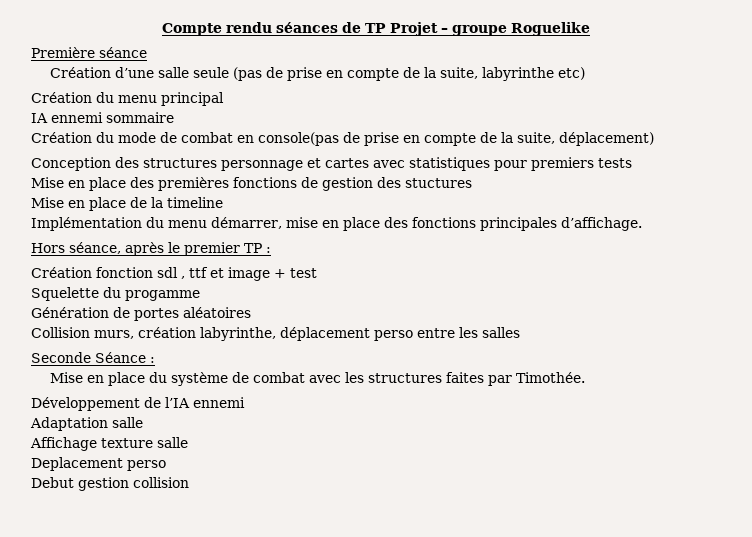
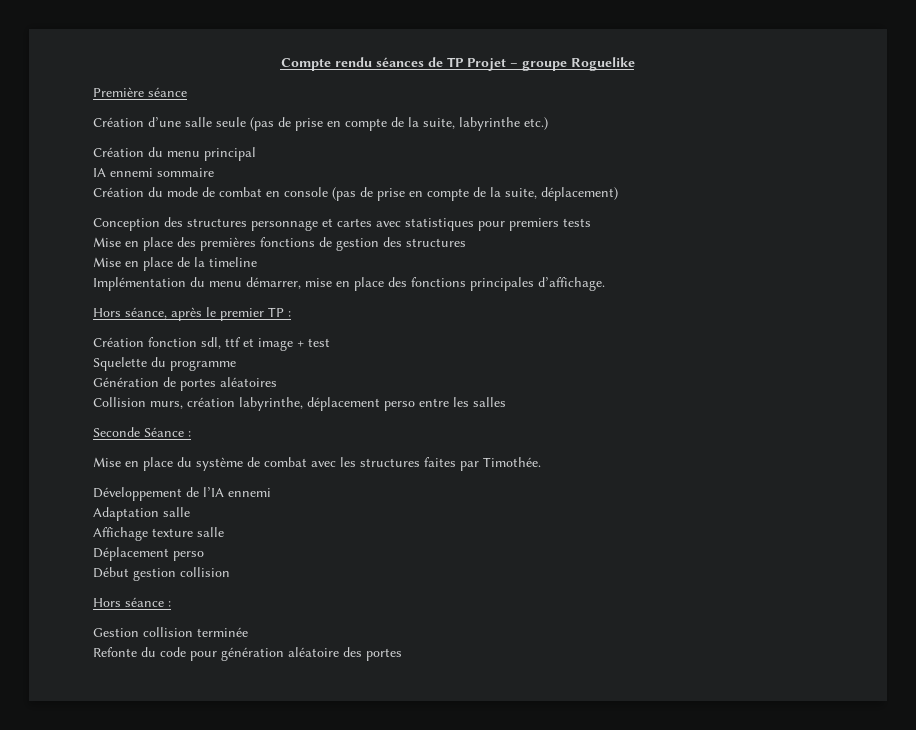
- Création d’une salle seule (pas de prise en compte de la suite, labyrinthe etc)
+ Création d’une salle seule (pas de prise en compte de la suite, labyrinthe etc.)
- Création du mode de combat en console(pas de prise en compte de la suite, déplacement)
+ Création du mode de combat en console (pas de prise en compte de la suite, déplacement)
- Mise en place des premières fonctions de gestion des stuctures
+ Mise en place des premières fonctions de gestion des structures
- Création fonction sdl , ttf et image + test
+ Création fonction sdl, ttf et image + test
- Squelette du progamme
+ Squelette du programme
- Deplacement perso
+ Déplacement perso
- Debut gestion collision
+ Début gestion collision
+ Hors séance :
+ Gestion collision terminée
+ Refonte du code pour génération aléatoire des portes

